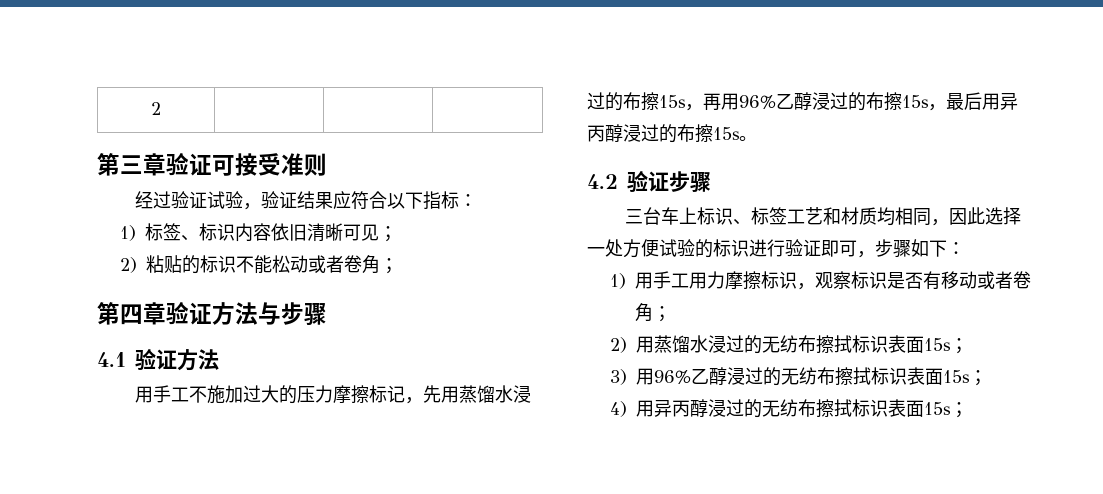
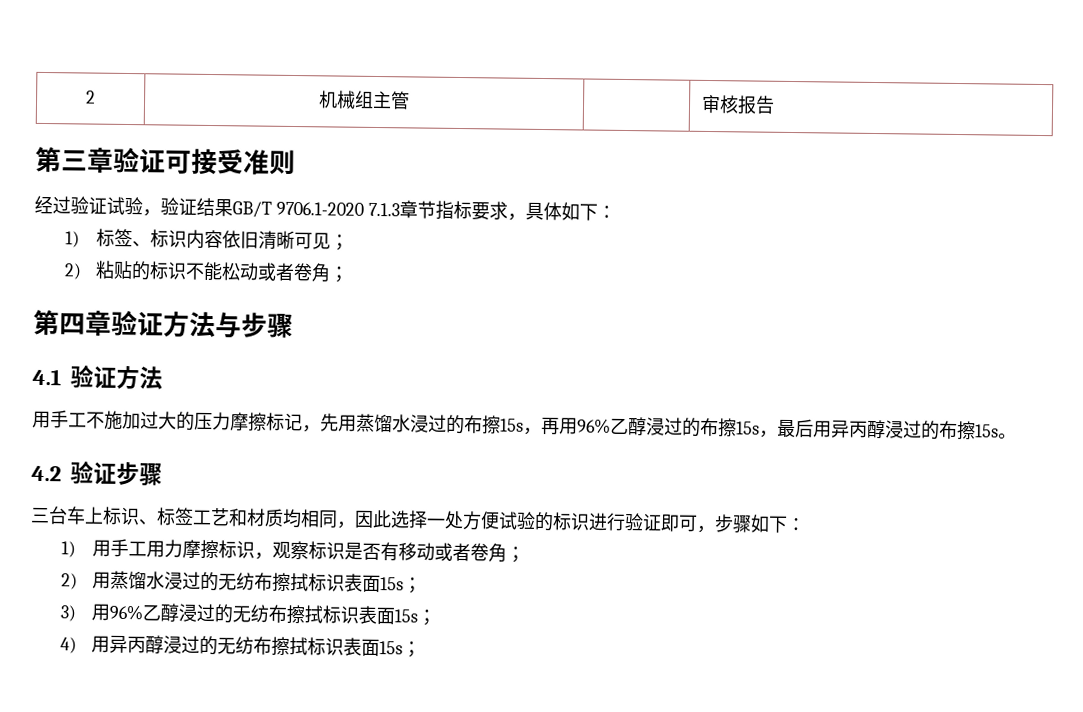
- 2 | | |
+ 2 | 机械组主管 | | 审核报告
- 经过验证试验，验证结果应符合以下指标：
+ 经过验证试验，验证结果GB/T 9706.1-2020 7.1.3章节指标要求，具体如下：

